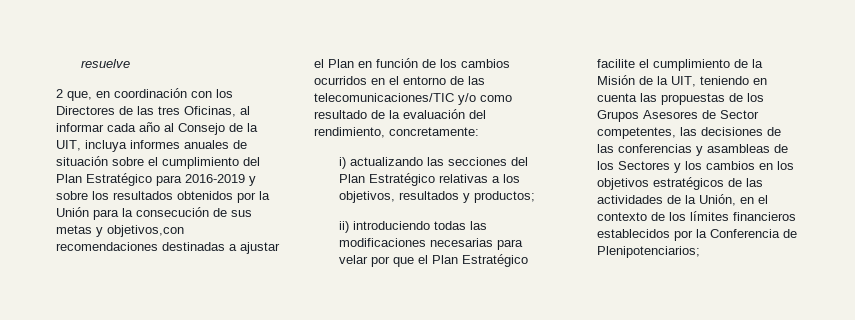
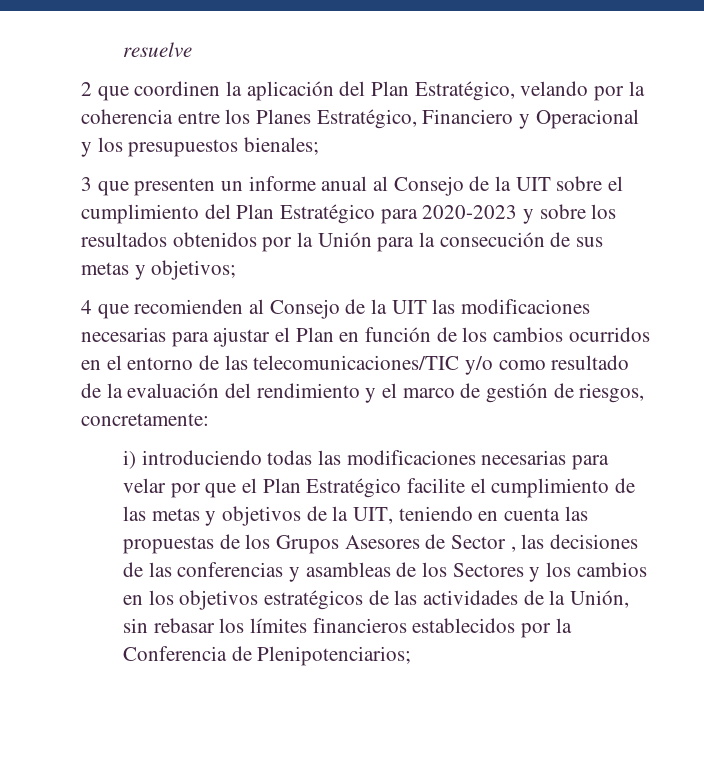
- 2 que, en coordinación con los Directores de las tres Oficinas, al informar cada año al Consejo de la UIT, incluya informes anuales de situación sobre el cumplimiento del Plan Estratégico para 2016-2019 y sobre los resultados obtenidos por la Unión para la consecución de sus metas y objetivos,con recomendaciones destinadas a ajustar el Plan en función de los cambios ocurridos en el entorno de las telecomunicaciones/TIC y/o como resultado de la evaluación del rendimiento, concretamente:
- i) actualizando las secciones del Plan Estratégico relativas a los objetivos, resultados y productos;
- ii) introduciendo todas las modificaciones necesarias para velar por que el Plan Estratégico facilite el cumplimiento de la Misión de la UIT, teniendo en cuenta las propuestas de los Grupos Asesores de Sector competentes, las decisiones de las conferencias y asambleas de los Sectores y los cambios en los objetivos estratégicos de las actividades de la Unión, en el contexto de los límites financieros establecidos por la Conferencia de Plenipotenciarios;
+ 2 que coordinen la aplicación del Plan Estratégico, velando por la coherencia entre los Planes Estratégico, Financiero y Operacional y los presupuestos bienales;
+ 3 que presenten un informe anual al Consejo de la UIT sobre el cumplimiento del Plan Estratégico para 2020-2023 y sobre los resultados obtenidos por la Unión para la consecución de sus metas y objetivos;
+ 4 que recomienden al Consejo de la UIT las modificaciones necesarias para ajustar el Plan en función de los cambios ocurridos en el entorno de las telecomunicaciones/TIC y/o como resultado de la evaluación del rendimiento y el marco de gestión de riesgos, concretamente:
+ i) introduciendo todas las modificaciones necesarias para velar por que el Plan Estratégico facilite el cumplimiento de las metas y objetivos de la UIT, teniendo en cuenta las propuestas de los Grupos Asesores de Sector , las decisiones de las conferencias y asambleas de los Sectores y los cambios en los objetivos estratégicos de las actividades de la Unión, sin rebasar los límites financieros establecidos por la Conferencia de Plenipotenciarios;

